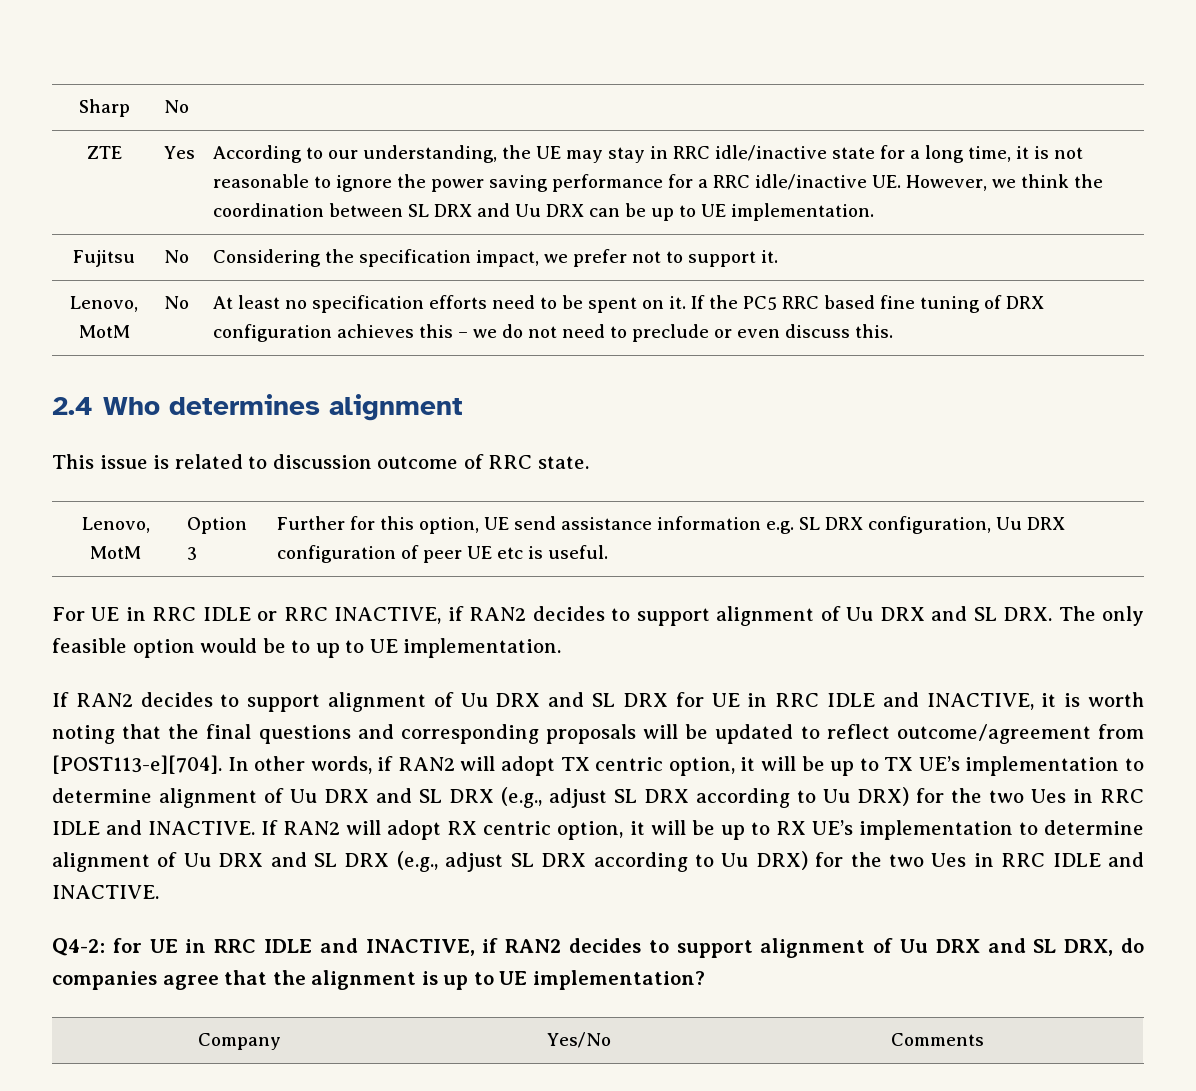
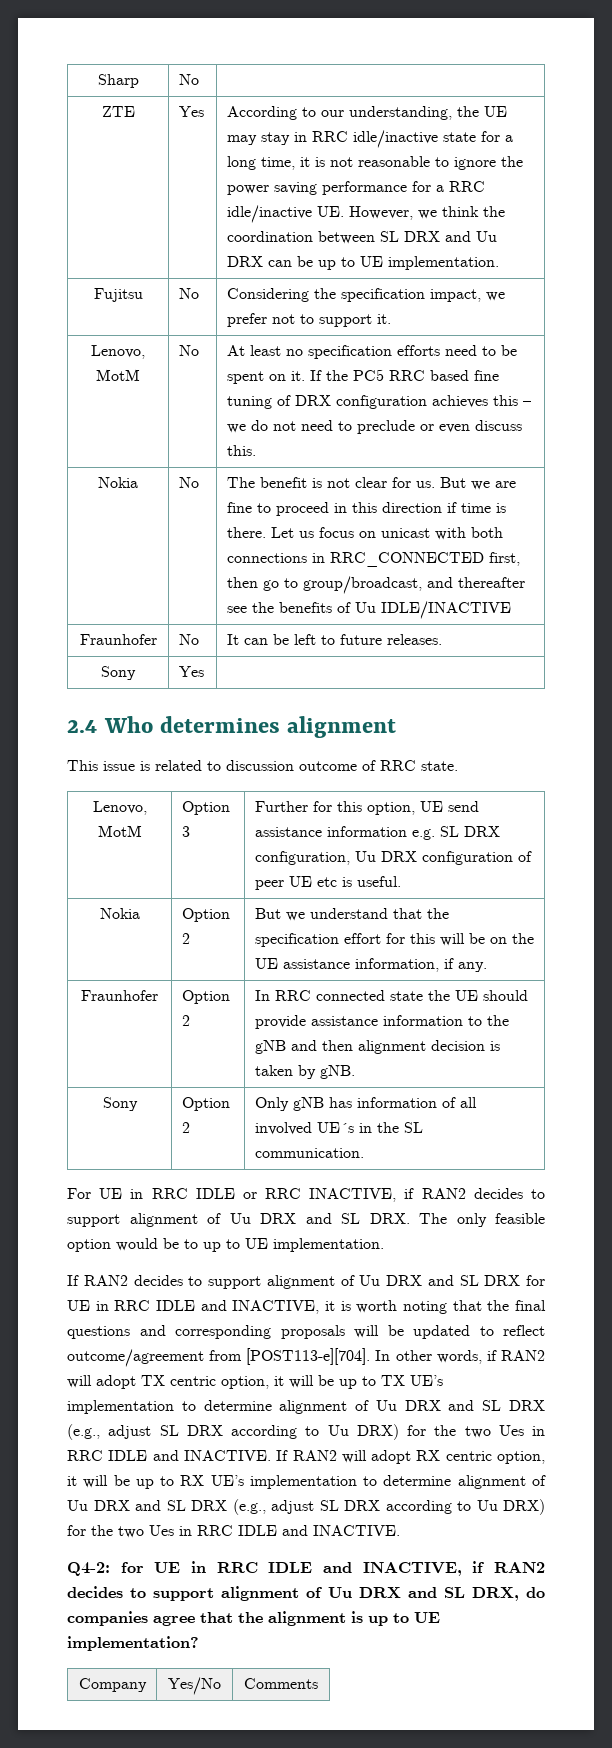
+ Nokia | No | The benefit is not clear for us. But we are fine to proceed in this direction if time is there. Let us focus on unicast with both connections in RRC_CONNECTED first, then go to group/broadcast, and thereafter see the benefits of Uu IDLE/INACTIVE
+ Fraunhofer | No | It can be left to future releases.
+ Sony | Yes |
+ Nokia | Option 2 | But we understand that the specification effort for this will be on the UE assistance information, if any.
+ Fraunhofer | Option 2 | In RRC connected state the UE should provide assistance information to the gNB and then alignment decision is taken by gNB.
+ Sony | Option 2 | Only gNB has information of all involved UE´s in the SL communication.

